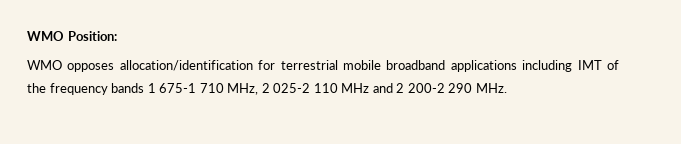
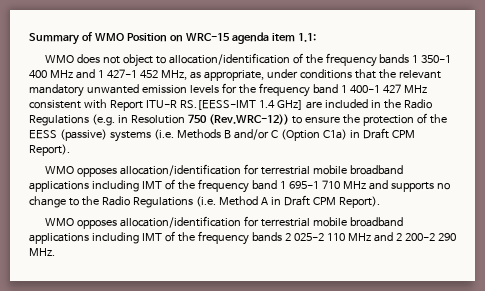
- WMO Position:
+ Summary of WMO Position on WRC-15 agenda item 1.1:
+ WMO does not object to allocation/identification of the frequency bands 1 350-1 400 MHz and 1 427-1 452 MHz, as appropriate, under conditions that the relevant mandatory unwanted emission levels for the frequency band 1 400-1 427 MHz consistent with Report ITU-R RS.[EESS-IMT 1.4 GHz] are included in the Radio Regulations (e.g. in Resolution 750 (Rev.WRC-12)) to ensure the protection of the EESS (passive) systems (i.e. Methods B and/or C (Option C1a) in Draft CPM Report).
+ WMO opposes allocation/identification for terrestrial mobile broadband applications including IMT of the frequency band 1 695-1 710 MHz and supports no change to the Radio Regulations (i.e. Method A in Draft CPM Report).
- WMO opposes allocation/identification for terrestrial mobile broadband applications including IMT of the frequency bands 1 675-1 710 MHz, 2 025-2 110 MHz and 2 200-2 290 MHz.
+ WMO opposes allocation/identification for terrestrial mobile broadband applications including IMT of the frequency bands 2 025-2 110 MHz and 2 200-2 290 MHz.

